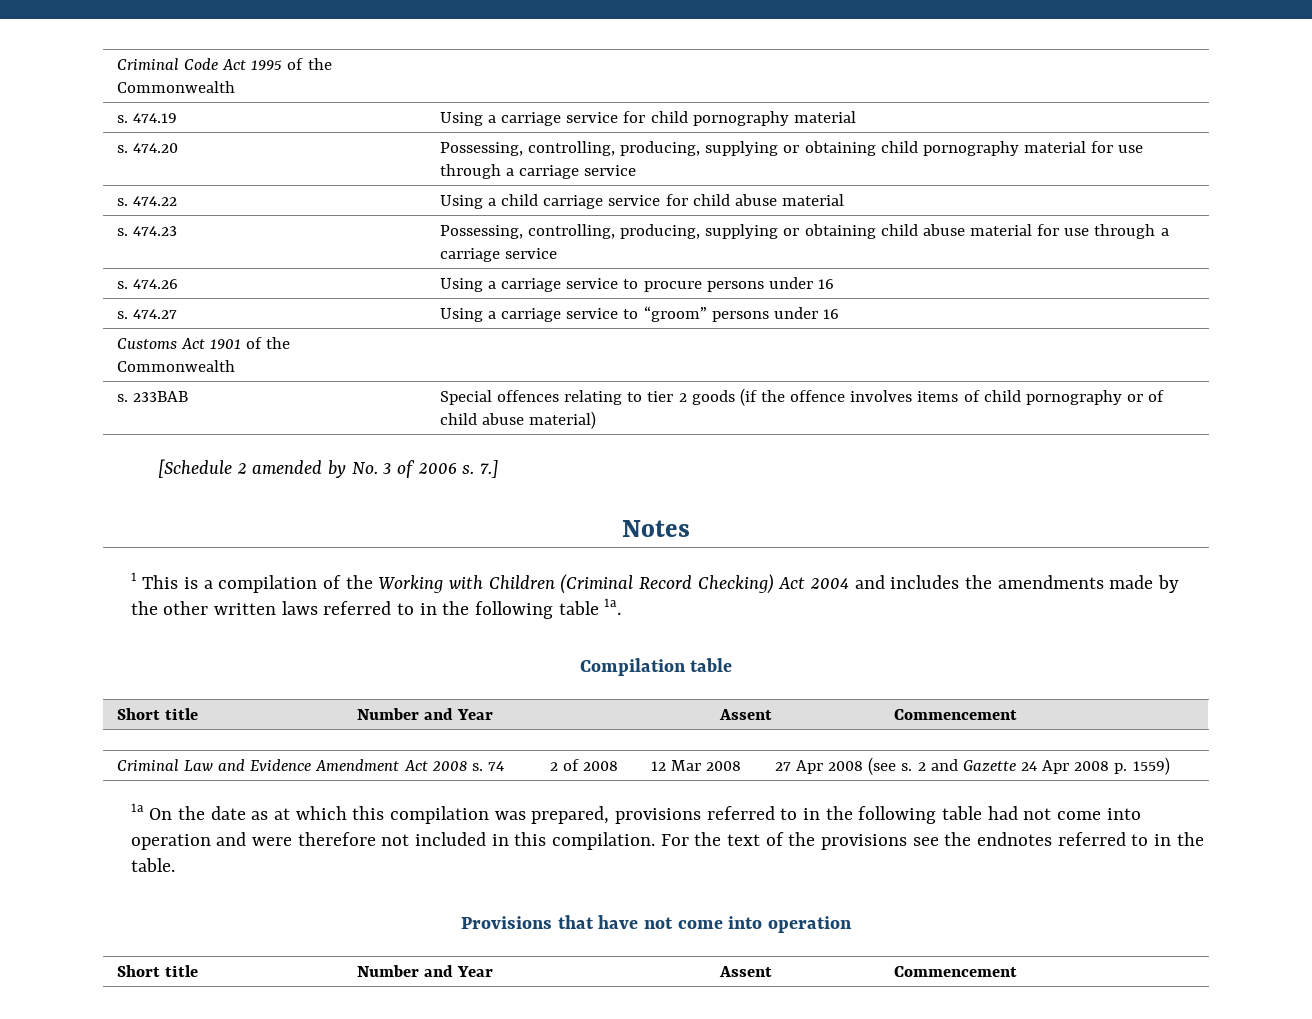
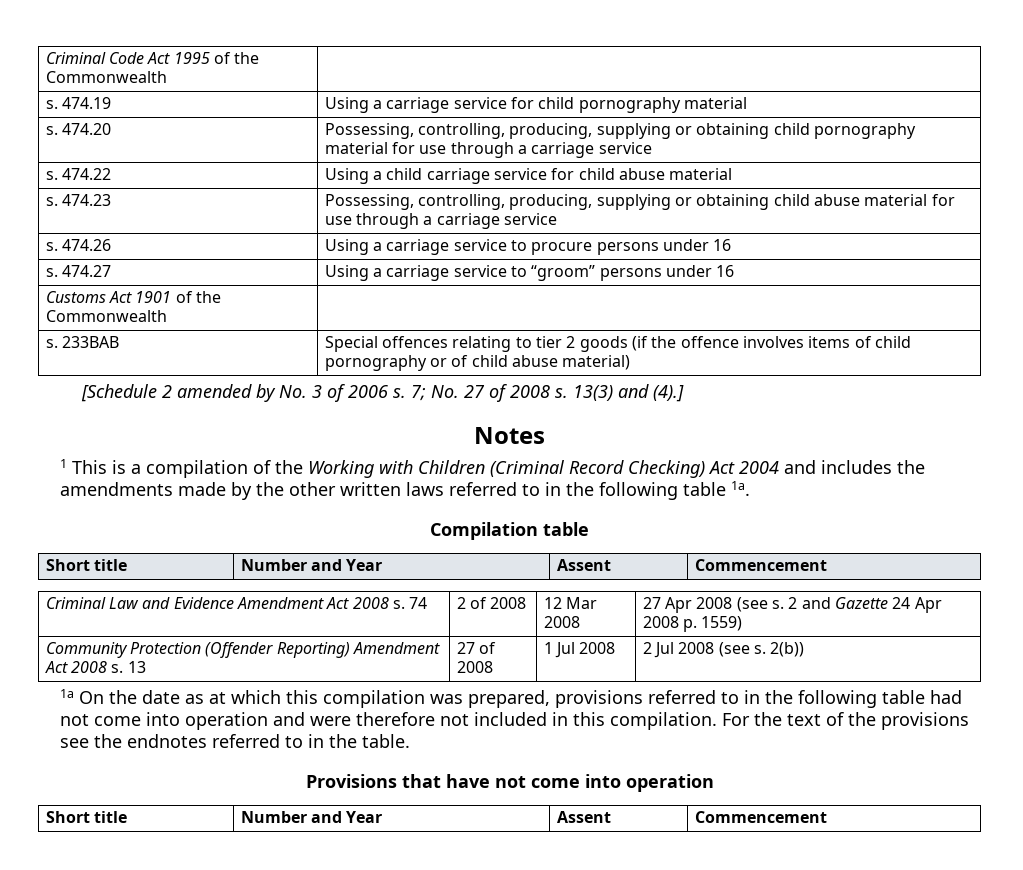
- 7.]
+ 7; No. 27 of 2008 s. 13(3) and (4).]
+ Community Protection (Offender Reporting) Amendment Act 2008 s. 13 | 27 of 2008 | 1 Jul 2008 | 2 Jul 2008 (see s. 2(b))

